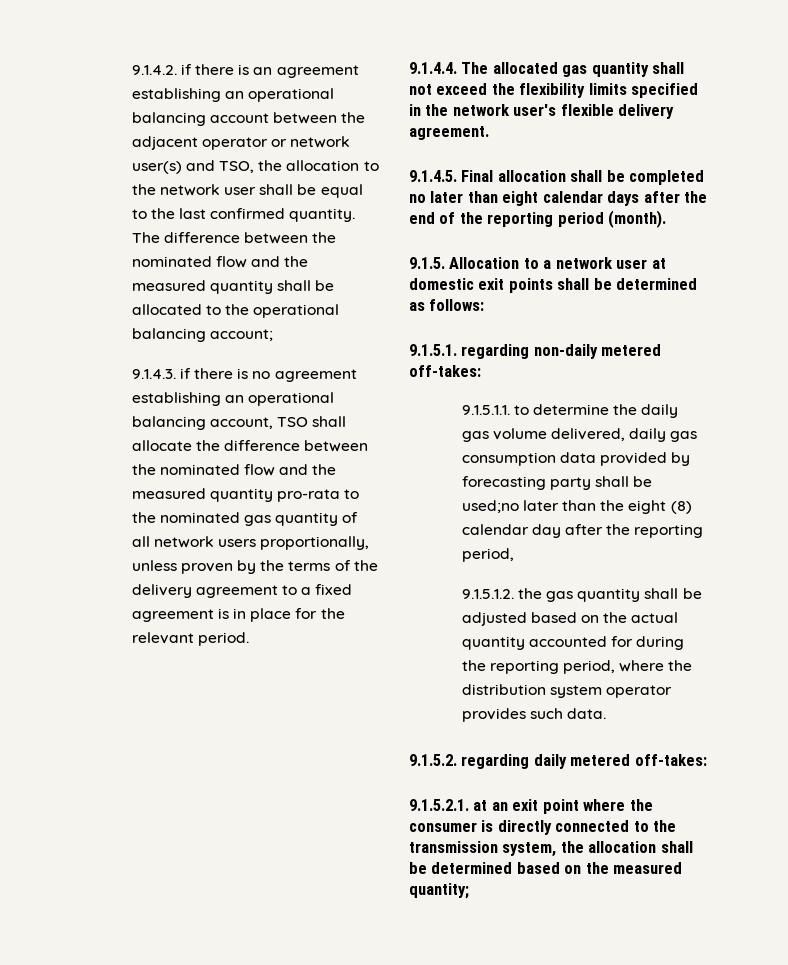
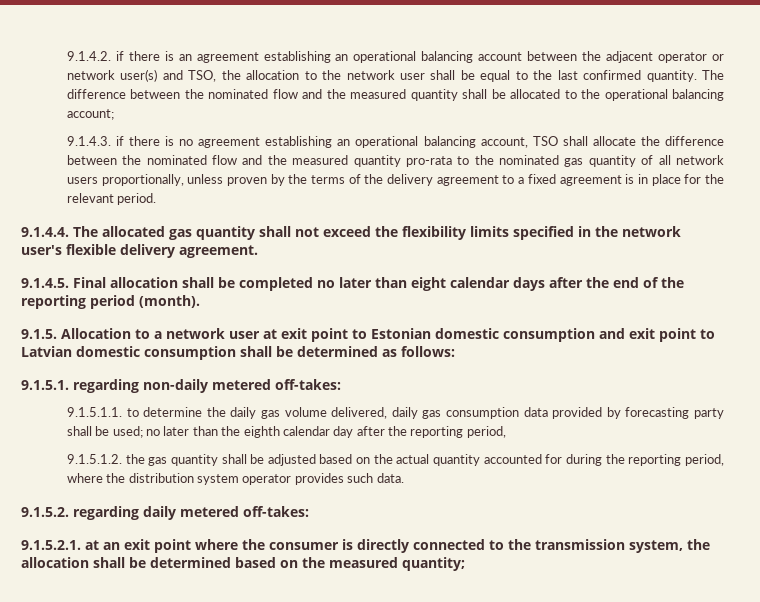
- 9.1.5. Allocation to a network user at domestic exit points shall be determined as follows:
+ 9.1.5. Allocation to a network user at exit point to Estonian domestic consumption and exit point to Latvian domestic consumption shall be determined as follows:
- 9.1.5.1.1. to determine the daily gas volume delivered, daily gas consumption data provided by forecasting party shall be used;no later than the eight (8) calendar day after the reporting period,
+ 9.1.5.1.1. to determine the daily gas volume delivered, daily gas consumption data provided by forecasting party shall be used; no later than the eighth calendar day after the reporting period,

